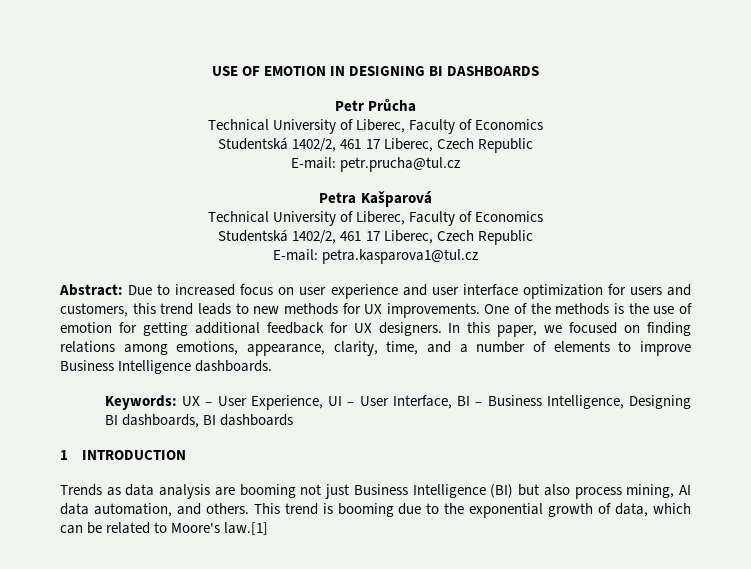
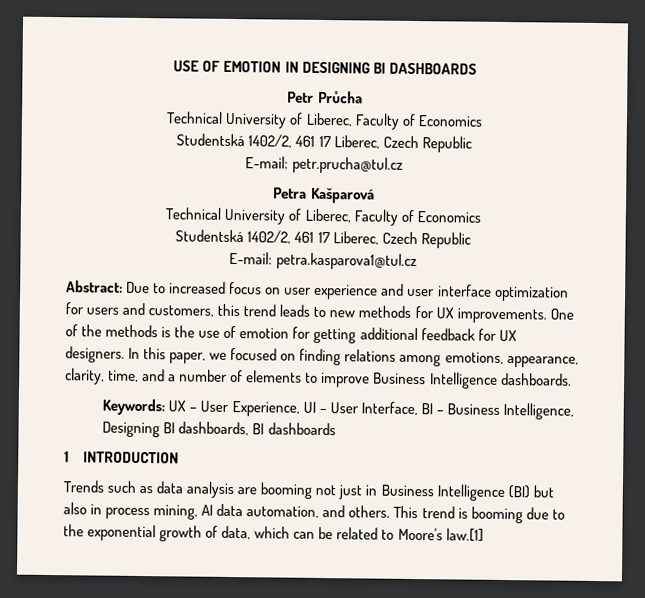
- Trends as data analysis are booming not just Business Intelligence (BI) but also process mining, AI data automation, and others.
+ Trends such as data analysis are booming not just in Business Intelligence (BI) but also in process mining, AI data automation, and others.

